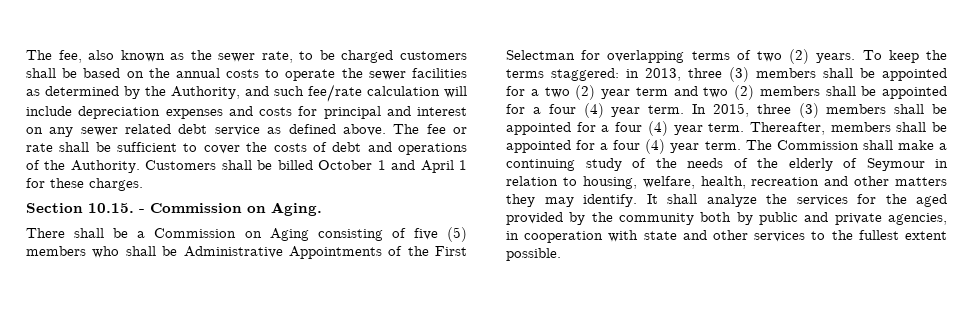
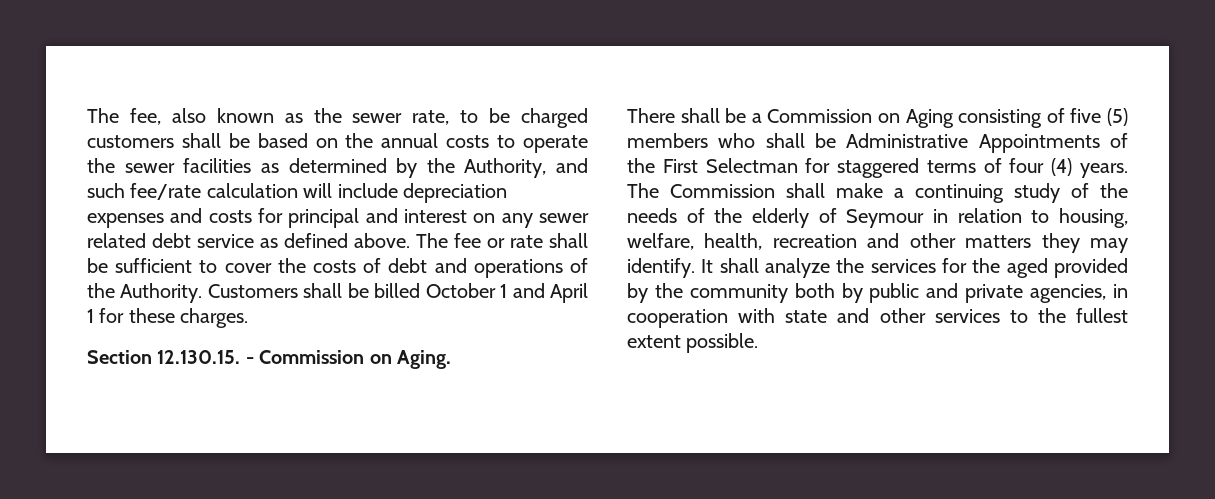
- Section 10.15. - Commission on Aging.
+ Section 12.130.15. - Commission on Aging.
- There shall be a Commission on Aging consisting of five (5) members who shall be Administrative Appointments of the First Selectman for overlapping terms of two (2) years. To keep the terms staggered: in 2013, three (3) members shall be appointed for a two (2) year term and two (2) members shall be appointed for a four (4) year term. In 2015, three (3) members shall be appointed for a four (4) year term. Thereafter, members shall be appointed for a four (4) year term.
+ There shall be a Commission on Aging consisting of five (5) members who shall be Administrative Appointments of the First Selectman for staggered terms of four (4) years.

